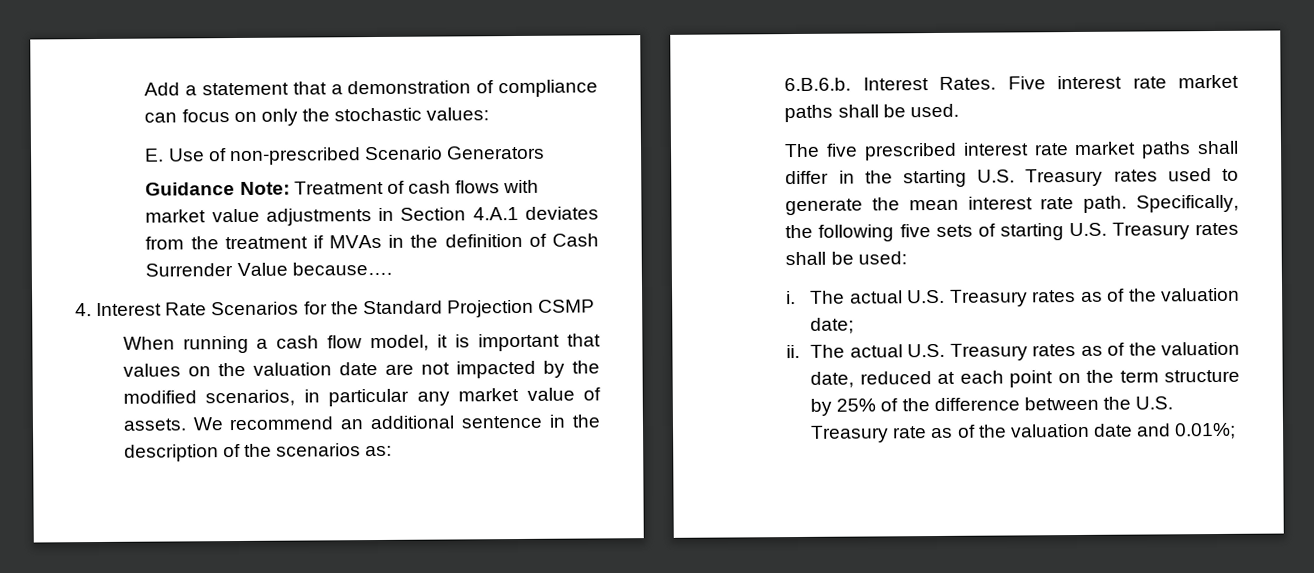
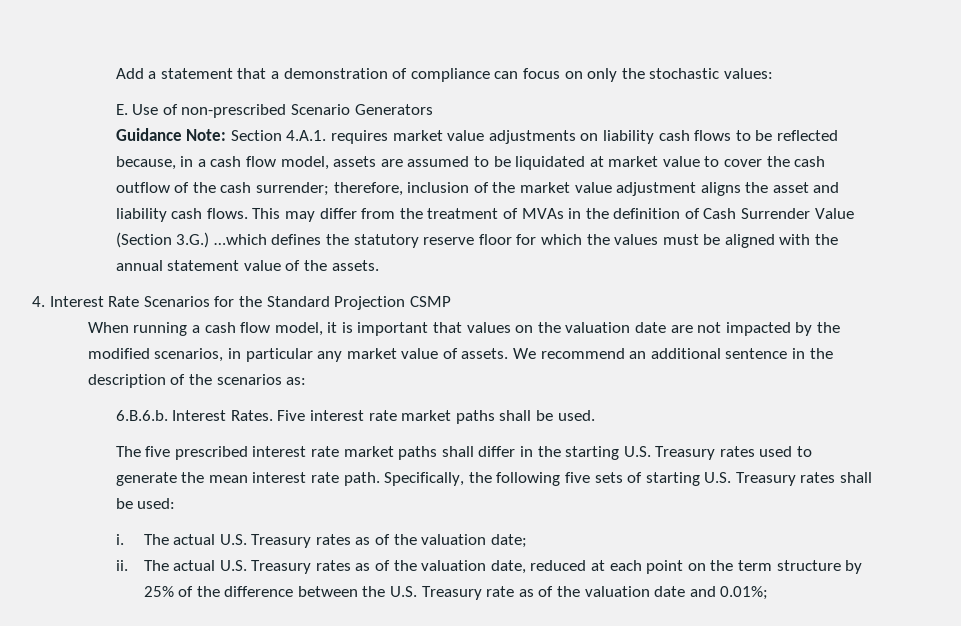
- Guidance Note: Treatment of cash flows with market value adjustments in Section 4.A.1 deviates from the treatment if MVAs in the definition of Cash Surrender Value because….
+ Guidance Note: Section 4.A.1. requires market value adjustments on liability cash flows to be reflected because, in a cash flow model, assets are assumed to be liquidated at market value to cover the cash outflow of the cash surrender; therefore, inclusion of the market value adjustment aligns the asset and liability cash flows. This may differ from the treatment of MVAs in the definition of Cash Surrender Value (Section 3.G.) …which defines the statutory reserve floor for which the values must be aligned with the annual statement value of the assets.

